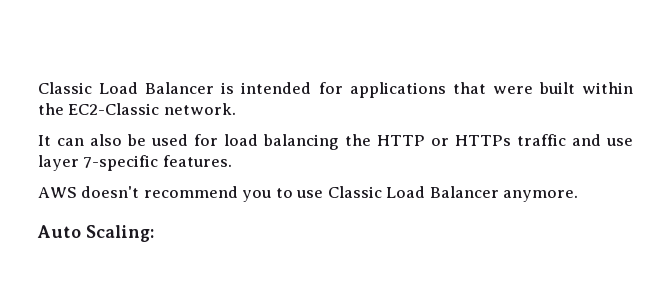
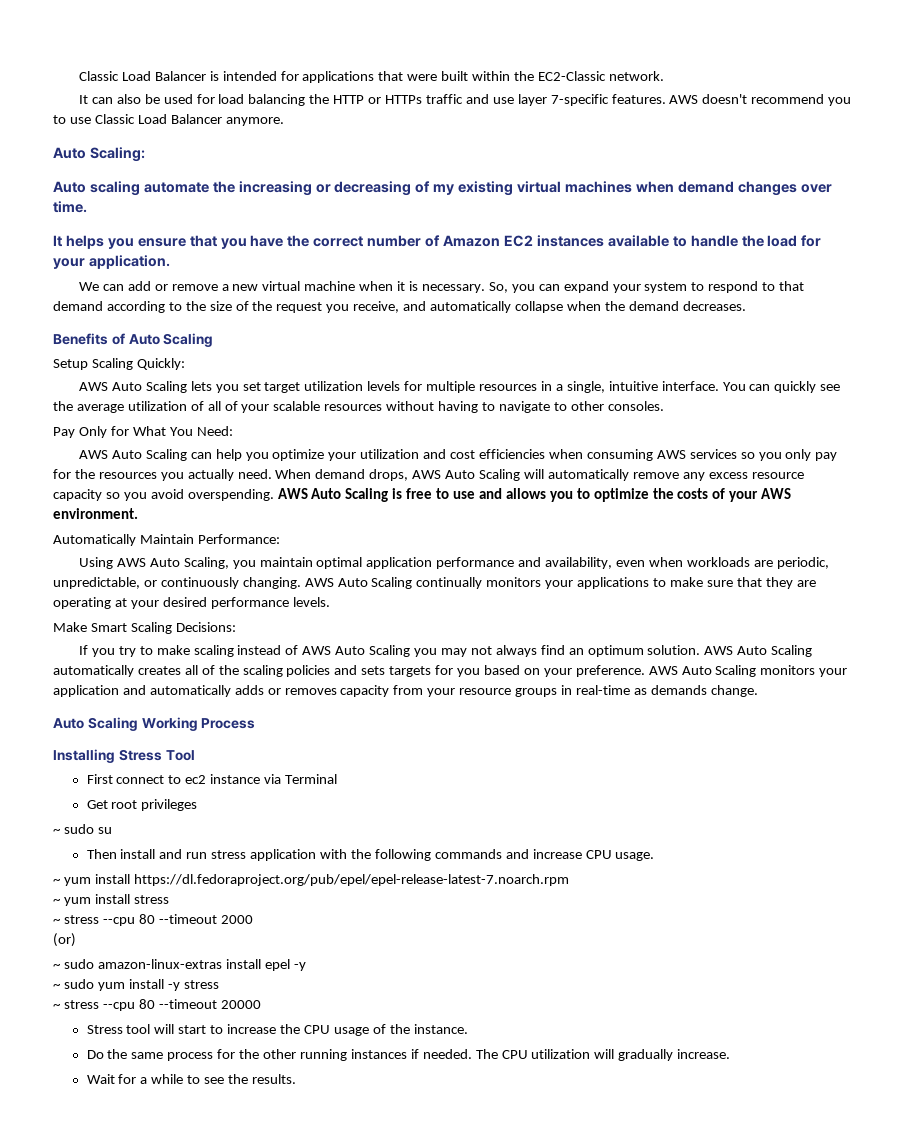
- It can also be used for load balancing the HTTP or HTTPs traffic and use layer 7-specific features.
- AWS doesn't recommend you to use Classic Load Balancer anymore.
+ It can also be used for load balancing the HTTP or HTTPs traffic and use layer 7-specific features. AWS doesn't recommend you to use Classic Load Balancer anymore.
+ Auto scaling automate the increasing or decreasing of my existing virtual machines when demand changes over time.
+ It helps you ensure that you have the correct number of Amazon EC2 instances available to handle the load for your application.
+ We can add or remove a new virtual machine when it is necessary. So, you can expand your system to respond to that demand according to the size of the request you receive, and automatically collapse when the demand decreases.
+ Benefits of Auto Scaling
+ Setup Scaling Quickly:
+ AWS Auto Scaling lets you set target utilization levels for multiple resources in a single, intuitive interface. You can quickly see the average utilization of all of your scalable resources without having to navigate to other consoles.
+ Pay Only for What You Need:
+ AWS Auto Scaling can help you optimize your utilization and cost efficiencies when consuming AWS services so you only pay for the resources you actually need. When demand drops, AWS Auto Scaling will automatically remove any excess resource capacity so you avoid overspending. AWS Auto Scaling is free to use and allows you to optimize the costs of your AWS environment.
+ Automatically Maintain Performance:
+ Using AWS Auto Scaling, you maintain optimal application performance and availability, even when workloads are periodic, unpredictable, or continuously changing. AWS Auto Scaling continually monitors your applications to make sure that they are operating at your desired performance levels.
+ Make Smart Scaling Decisions:
+ If you try to make scaling instead of AWS Auto Scaling you may not always find an optimum solution. AWS Auto Scaling automatically creates all of the scaling policies and sets targets for you based on your preference. AWS Auto Scaling monitors your application and automatically adds or removes capacity from your resource groups in real-time as demands change.
+ Auto Scaling Working Process
+ Installing Stress Tool
+ First connect to ec2 instance via Terminal
+ Get root privileges
+ ~ sudo su
+ Then install and run stress application with the following commands and increase CPU usage.
+ ~ yum install https://dl.fedoraproject.org/pub/epel/epel-release-latest-7.noarch.rpm
+ ~ yum install stress
+ ~ stress --cpu 80 --timeout 2000
+ (or)
+ ~ sudo amazon-linux-extras install epel -y
+ ~ sudo yum install -y stress
+ ~ stress --cpu 80 --timeout 20000
+ Stress tool will start to increase the CPU usage of the instance.
+ Do the same process for the other running instances if needed. The CPU utilization will gradually increase.
+ Wait for a while to see the results.

